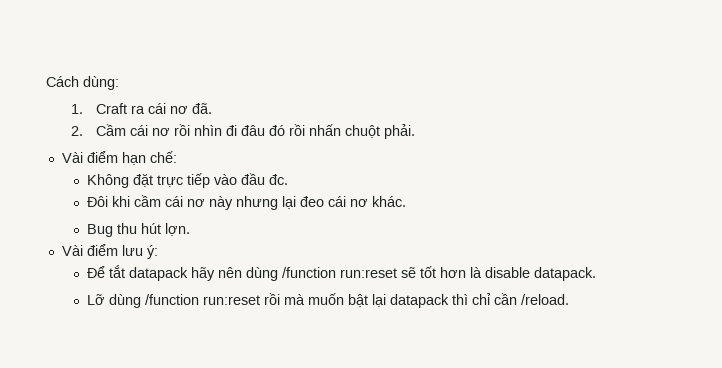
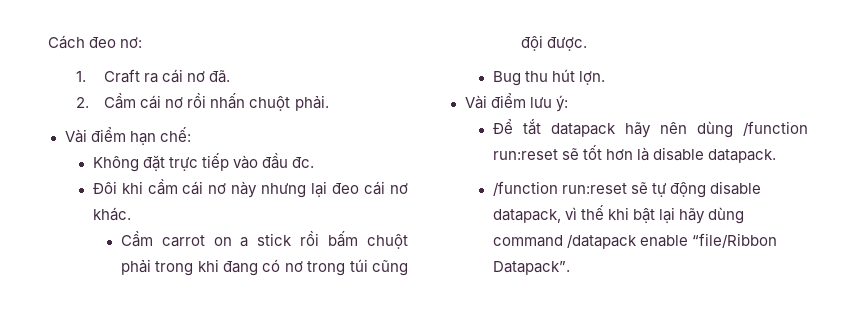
- Cách dùng:
+ Cách đeo nơ:
- 2. Cầm cái nơ rồi nhìn đi đâu đó rồi nhấn chuột phải.
+ 2. Cầm cái nơ rồi nhấn chuột phải.
+ Cầm carrot on a stick rồi bấm chuột phải trong khi đang có nơ trong túi cũng đội được.
- Lỡ dùng /function run:reset rồi mà muốn bật lại datapack thì chỉ cần /reload.
+ /function run:reset sẽ tự động disable datapack, vì thế khi bật lại hãy dùng command /datapack enable “file/Ribbon Datapack”.

